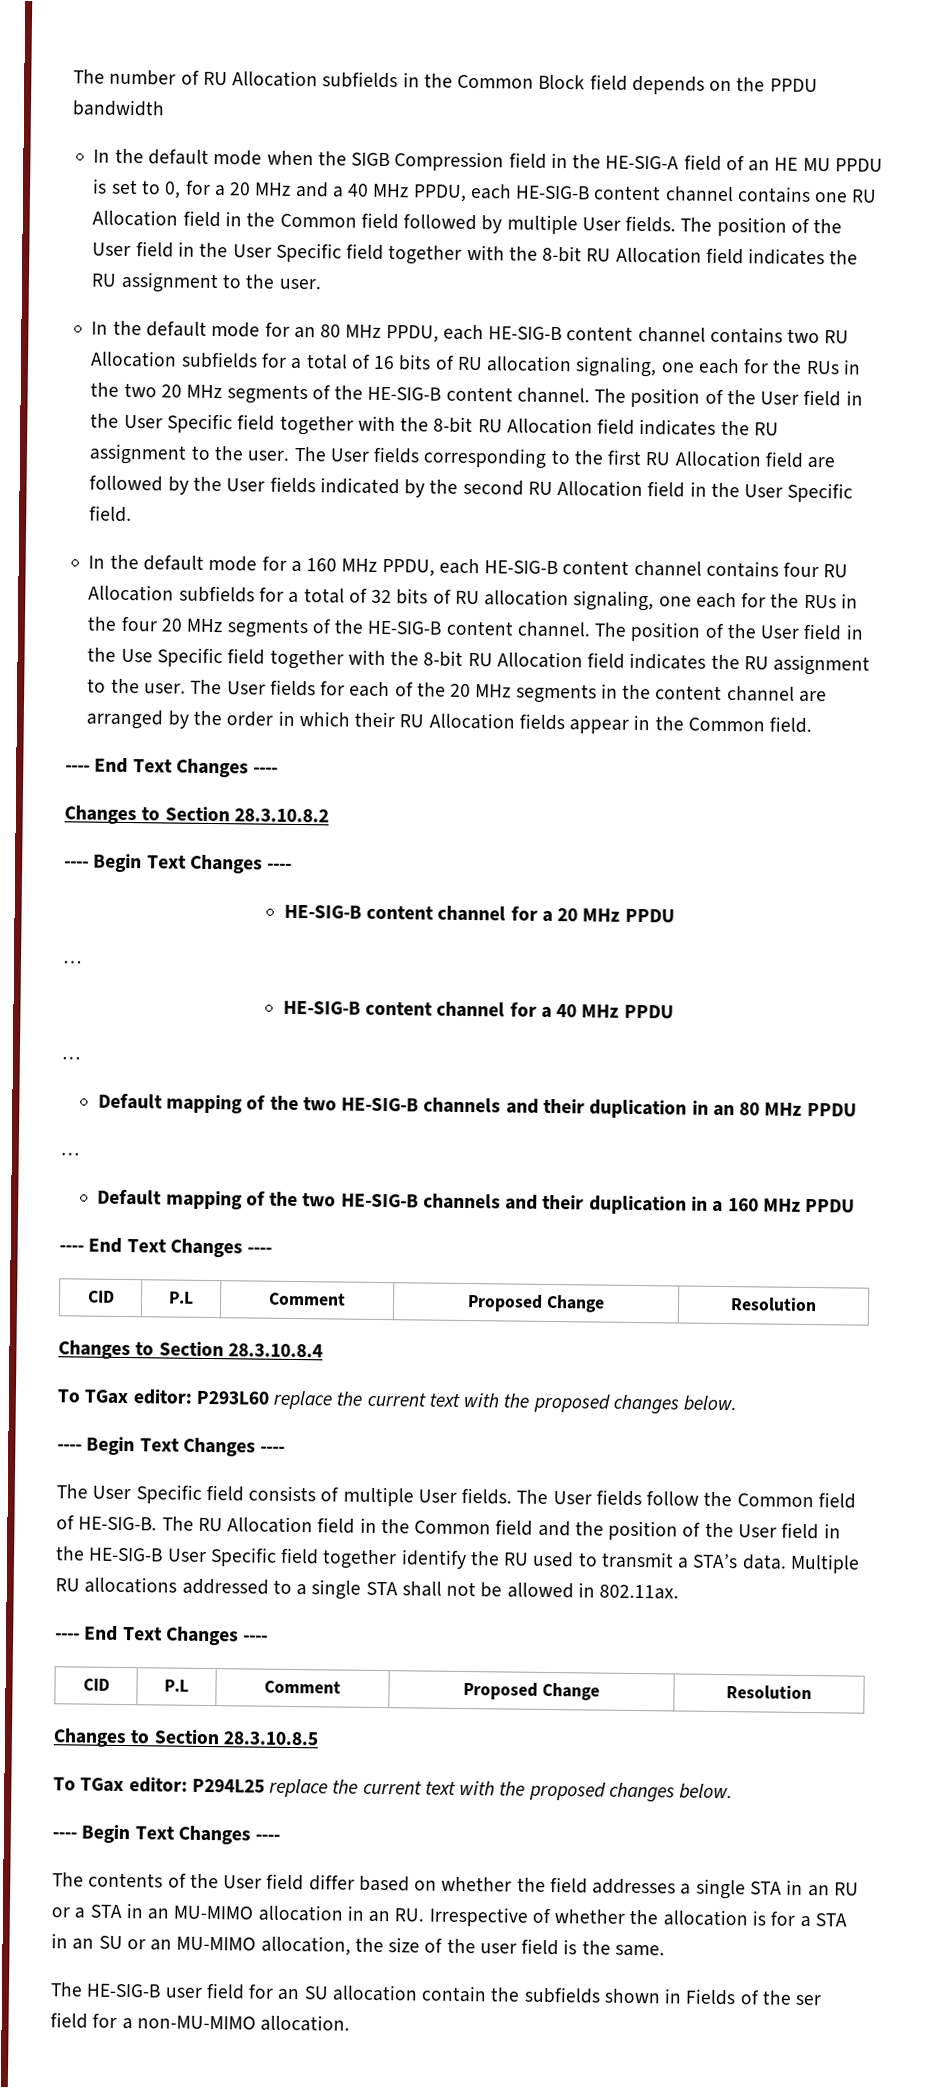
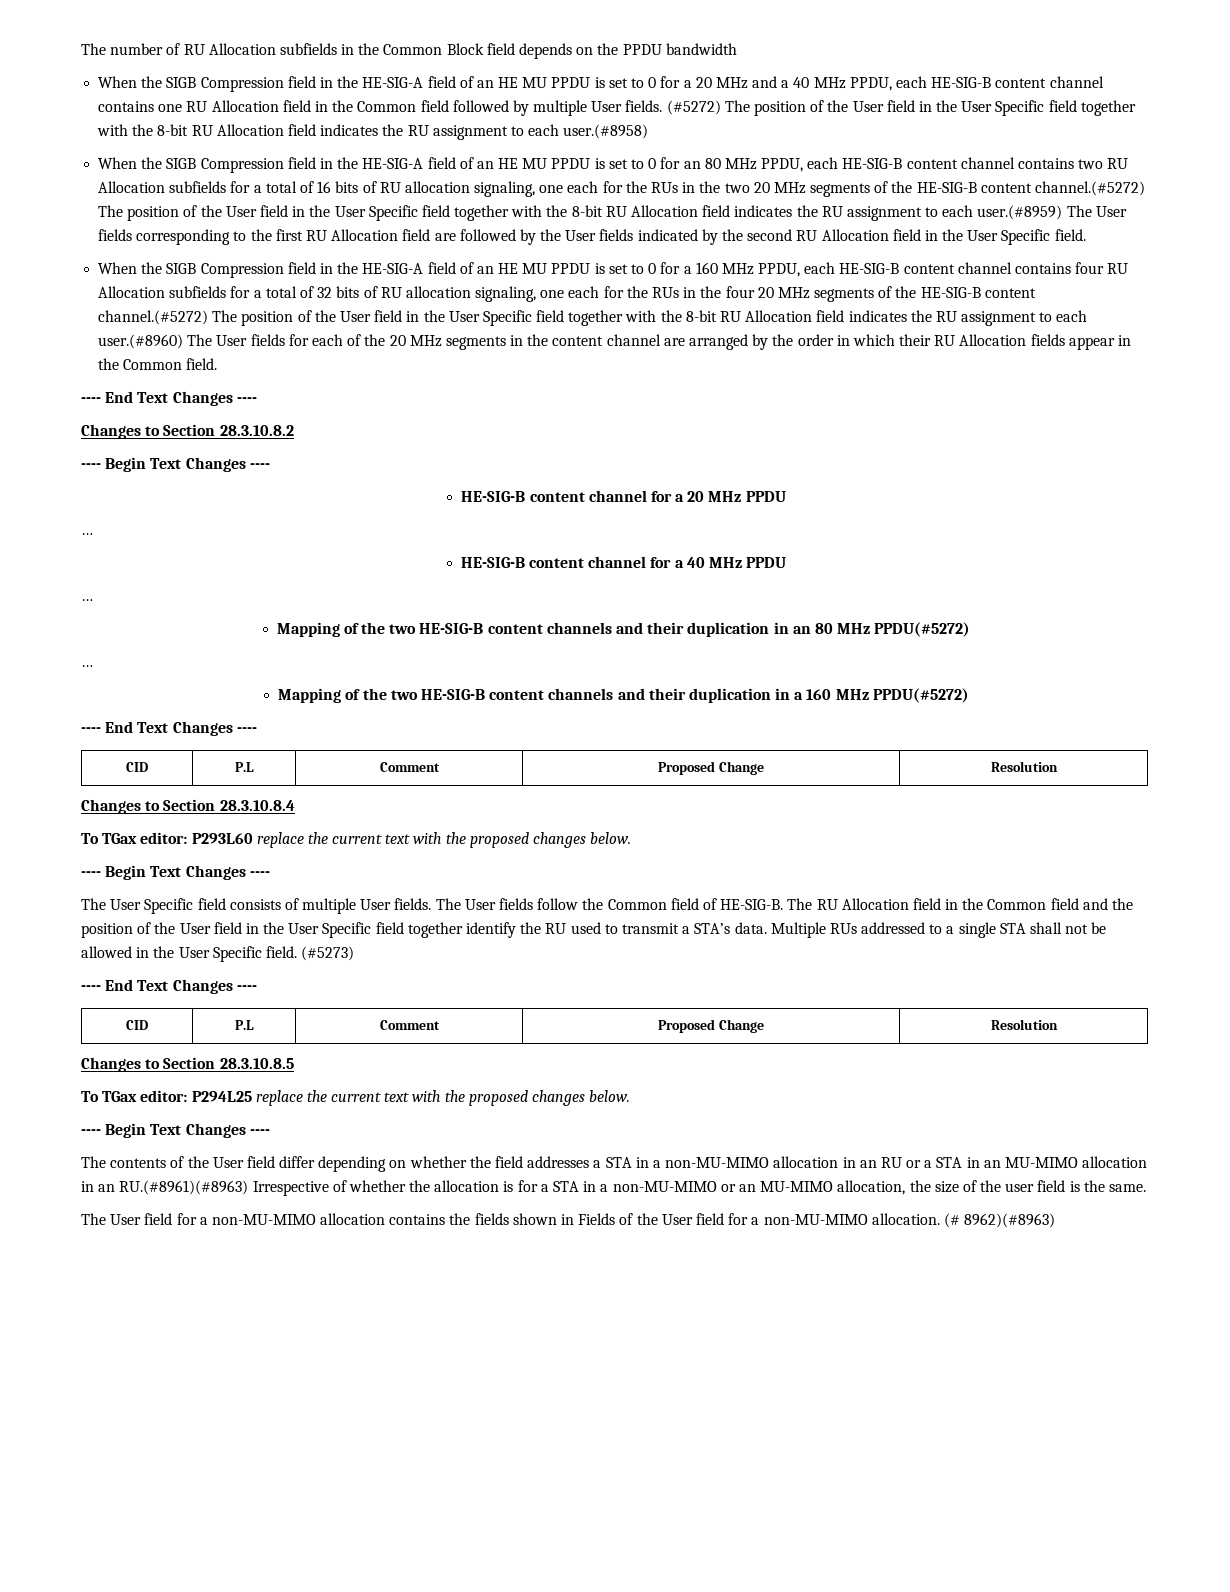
- In the default mode when the SIGB Compression field in the HE-SIG-A field of an HE MU PPDU is set to 0, for a 20 MHz and a 40 MHz PPDU, each HE-SIG-B content channel contains one RU Allocation field in the Common field followed by multiple User fields. The position of the User field in the User Specific field together with the 8-bit RU Allocation field indicates the RU assignment to the user.
- In the default mode for an 80 MHz PPDU, each HE-SIG-B content channel contains two RU Allocation subfields for a total of 16 bits of RU allocation signaling, one each for the RUs in the two 20 MHz segments of the HE-SIG-B content channel. The position of the User field in the User Specific field together with the 8-bit RU Allocation field indicates the RU assignment to the user. The User fields corresponding to the first RU Allocation field are followed by the User fields indicated by the second RU Allocation field in the User Specific field.
+ When the SIGB Compression field in the HE-SIG-A field of an HE MU PPDU is set to 0 for a 20 MHz and a 40 MHz PPDU, each HE-SIG-B content channel contains one RU Allocation field in the Common field followed by multiple User fields. (#5272) The position of the User field in the User Specific field together with the 8-bit RU Allocation field indicates the RU assignment to each user.(#8958)
+ When the SIGB Compression field in the HE-SIG-A field of an HE MU PPDU is set to 0 for an 80 MHz PPDU, each HE-SIG-B content channel contains two RU Allocation subfields for a total of 16 bits of RU allocation signaling, one each for the RUs in the two 20 MHz segments of the HE-SIG-B content channel.(#5272) The position of the User field in the User Specific field together with the 8-bit RU Allocation field indicates the RU assignment to each user.(#8959) The User fields corresponding to the first RU Allocation field are followed by the User fields indicated by the second RU Allocation field in the User Specific field.
- In the default mode for a 160 MHz PPDU, each HE-SIG-B content channel contains four RU Allocation subfields for a total of 32 bits of RU allocation signaling, one each for the RUs in the four 20 MHz segments of the HE-SIG-B content channel. The position of the User field in the Use Specific field together with the 8-bit RU Allocation field indicates the RU assignment to the user. The User fields for each of the 20 MHz segments in the content channel are arranged by the order in which their RU Allocation fields appear in the Common field.
+ When the SIGB Compression field in the HE-SIG-A field of an HE MU PPDU is set to 0 for a 160 MHz PPDU, each HE-SIG-B content channel contains four RU Allocation subfields for a total of 32 bits of RU allocation signaling, one each for the RUs in the four 20 MHz segments of the HE-SIG-B content channel.(#5272) The position of the User field in the User Specific field together with the 8-bit RU Allocation field indicates the RU assignment to each user.(#8960) The User fields for each of the 20 MHz segments in the content channel are arranged by the order in which their RU Allocation fields appear in the Common field.
- Default mapping of the two HE-SIG-B channels and their duplication in an 80 MHz PPDU
+ Mapping of the two HE-SIG-B content channels and their duplication in an 80 MHz PPDU(#5272)
  …
- Default mapping of the two HE-SIG-B channels and their duplication in a 160 MHz PPDU
+ Mapping of the two HE-SIG-B content channels and their duplication in a 160 MHz PPDU(#5272)
- The RU Allocation field in the Common field and the position of the User field in the HE-SIG-B User Specific field together identify the RU used to transmit a STA’s data.
+ The RU Allocation field in the Common field and the position of the User field in the User Specific field together identify the RU used to transmit a STA’s data.
- Multiple RU allocations addressed to a single STA shall not be allowed in 802.11ax.
+ Multiple RUs addressed to a single STA shall not be allowed in the User Specific field. (#5273)
- The contents of the User field differ based on whether the field addresses a single STA in an RU or a STA in an MU-MIMO allocation in an RU. Irrespective of whether the allocation is for a STA in an SU or an MU-MIMO allocation, the size of the user field is the same.
+ The contents of the User field differ depending on whether the field addresses a STA in a non-MU-MIMO allocation in an RU or a STA in an MU-MIMO allocation in an RU.(#8961)(#8963) Irrespective of whether the allocation is for a STA in a non-MU-MIMO or an MU-MIMO allocation, the size of the user field is the same.
- The HE-SIG-B user field for an SU allocation contain the subfields shown in Fields of the ser field for a non-MU-MIMO allocation.
+ The User field for a non-MU-MIMO allocation contains the fields shown in Fields of the User field for a non-MU-MIMO allocation.
+ (# 8962)(#8963)

